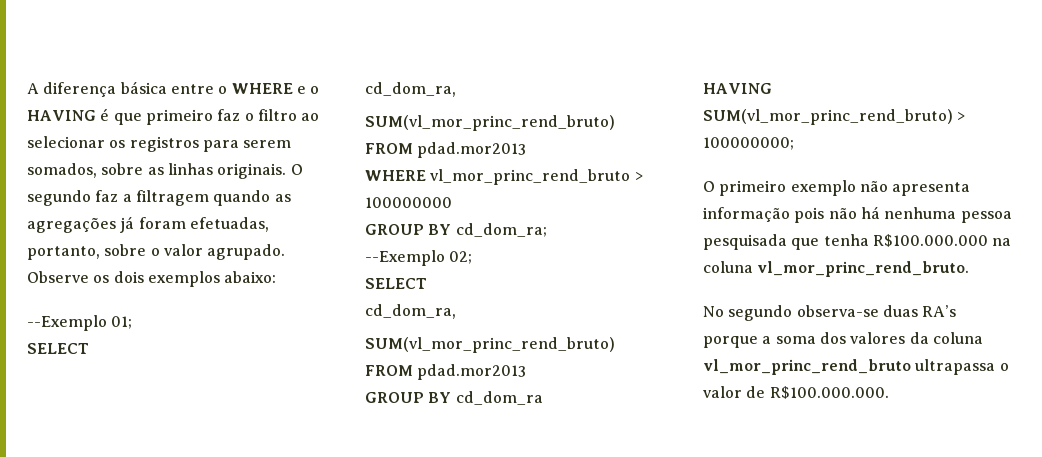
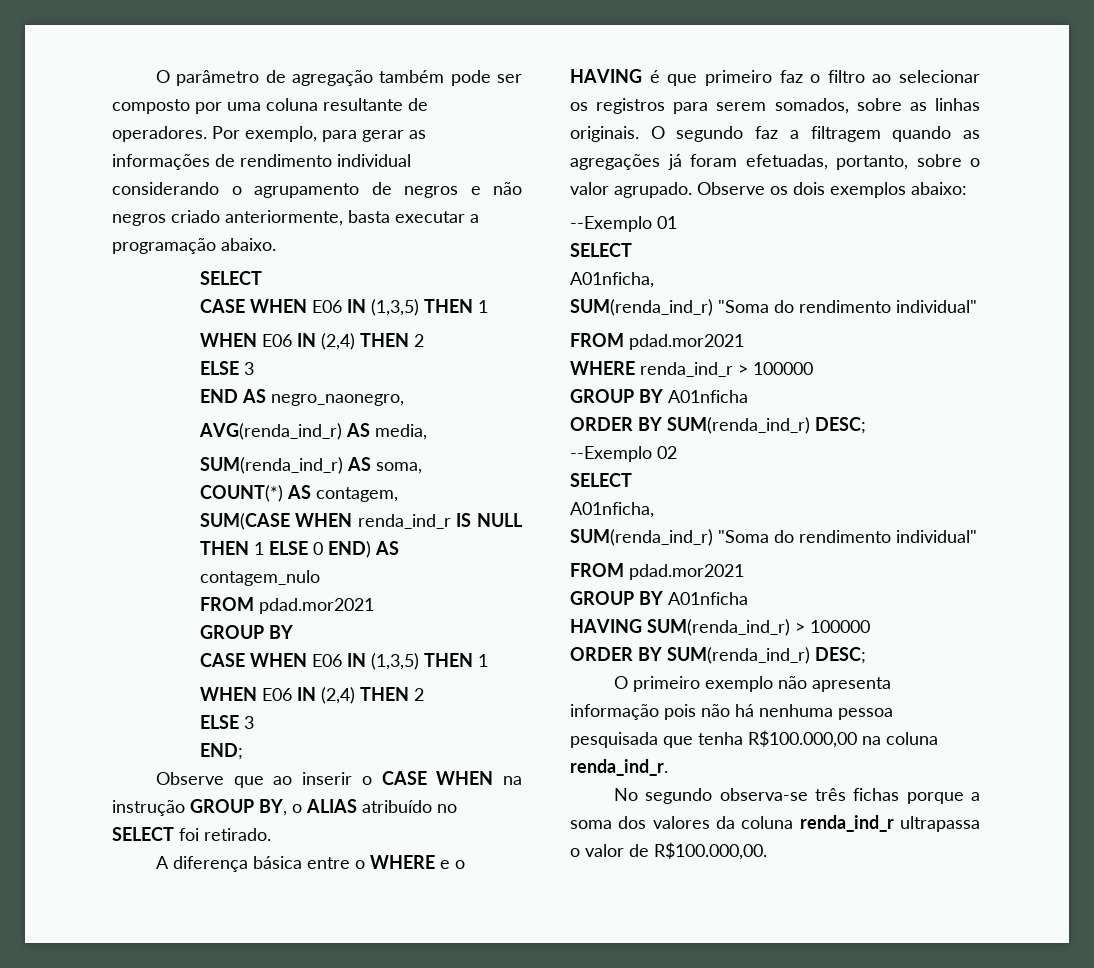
+ O parâmetro de agregação também pode ser composto por uma coluna resultante de operadores. Por exemplo, para gerar as informações de rendimento individual considerando o agrupamento de negros e não negros criado anteriormente, basta executar a programação abaixo.
+ SELECT
+ CASE WHEN E06 IN (1,3,5) THEN 1
+ WHEN E06 IN (2,4) THEN 2
+ ELSE 3
+ END AS negro_naonegro,
+ AVG(renda_ind_r) AS media,
+ SUM(renda_ind_r) AS soma,
+ COUNT(*) AS contagem,
+ SUM(CASE WHEN renda_ind_r IS NULL THEN 1 ELSE 0 END) AS contagem_nulo
+ FROM pdad.mor2021
+ GROUP BY
+ CASE WHEN E06 IN (1,3,5) THEN 1
+ WHEN E06 IN (2,4) THEN 2
+ ELSE 3
+ END;
+ Observe que ao inserir o CASE WHEN na instrução GROUP BY, o ALIAS atribuído no SELECT foi retirado.
- --Exemplo 01;
+ --Exemplo 01
  SELECT
- cd_dom_ra,
- SUM(vl_mor_princ_rend_bruto)
- FROM pdad.mor2013
- WHERE vl_mor_princ_rend_bruto > 100000000
- GROUP BY cd_dom_ra;
- --Exemplo 02;
+ A01nficha,
+ SUM(renda_ind_r) "Soma do rendimento individual"
+ FROM pdad.mor2021
+ WHERE renda_ind_r > 100000
+ GROUP BY A01nficha
+ ORDER BY SUM(renda_ind_r) DESC;
+ --Exemplo 02
  SELECT
- cd_dom_ra,
- SUM(vl_mor_princ_rend_bruto)
- FROM pdad.mor2013
- GROUP BY cd_dom_ra
- HAVING SUM(vl_mor_princ_rend_bruto) > 100000000;
+ A01nficha,
+ SUM(renda_ind_r) "Soma do rendimento individual"
+ FROM pdad.mor2021
+ GROUP BY A01nficha
+ HAVING SUM(renda_ind_r) > 100000
+ ORDER BY SUM(renda_ind_r) DESC;
- O primeiro exemplo não apresenta informação pois não há nenhuma pessoa pesquisada que tenha R$100.000.000 na coluna vl_mor_princ_rend_bruto.
+ O primeiro exemplo não apresenta informação pois não há nenhuma pessoa pesquisada que tenha R$100.000,00 na coluna renda_ind_r.
- No segundo observa-se duas RA’s porque a soma dos valores da coluna vl_mor_princ_rend_bruto ultrapassa o valor de R$100.000.000.
+ No segundo observa-se três fichas porque a soma dos valores da coluna renda_ind_r ultrapassa o valor de R$100.000,00.

